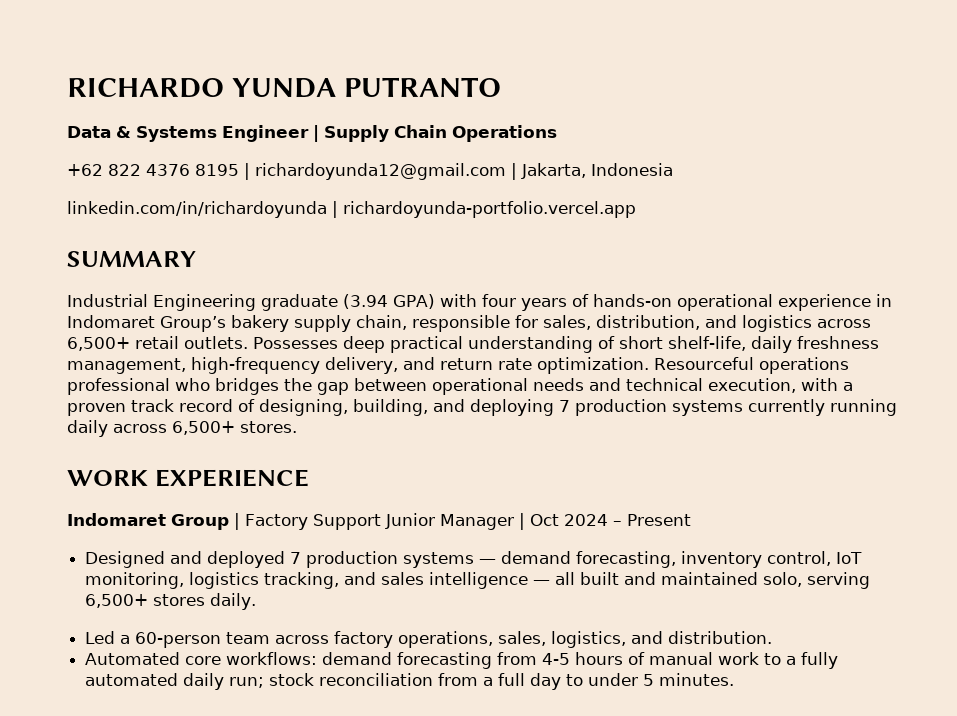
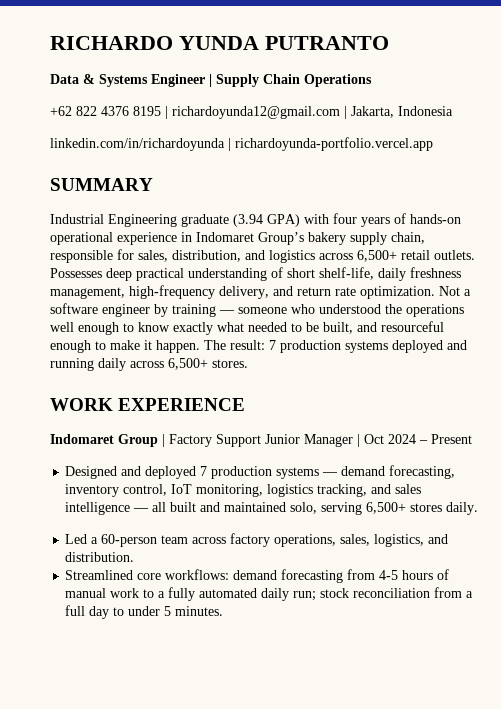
- Resourceful operations professional who bridges the gap between operational needs and technical execution, with a proven track record of designing, building, and deploying 7 production systems currently running daily across 6,500+ stores.
+ Not a software engineer by training — someone who understood the operations well enough to know exactly what needed to be built, and resourceful enough to make it happen. The result: 7 production systems deployed and running daily across 6,500+ stores.
- Automated core workflows: demand forecasting from 4‑5 hours of manual work to a fully automated daily run; stock reconciliation from a full day to under 5 minutes.
+ Streamlined core workflows: demand forecasting from 4‑5 hours of manual work to a fully automated daily run; stock reconciliation from a full day to under 5 minutes.

